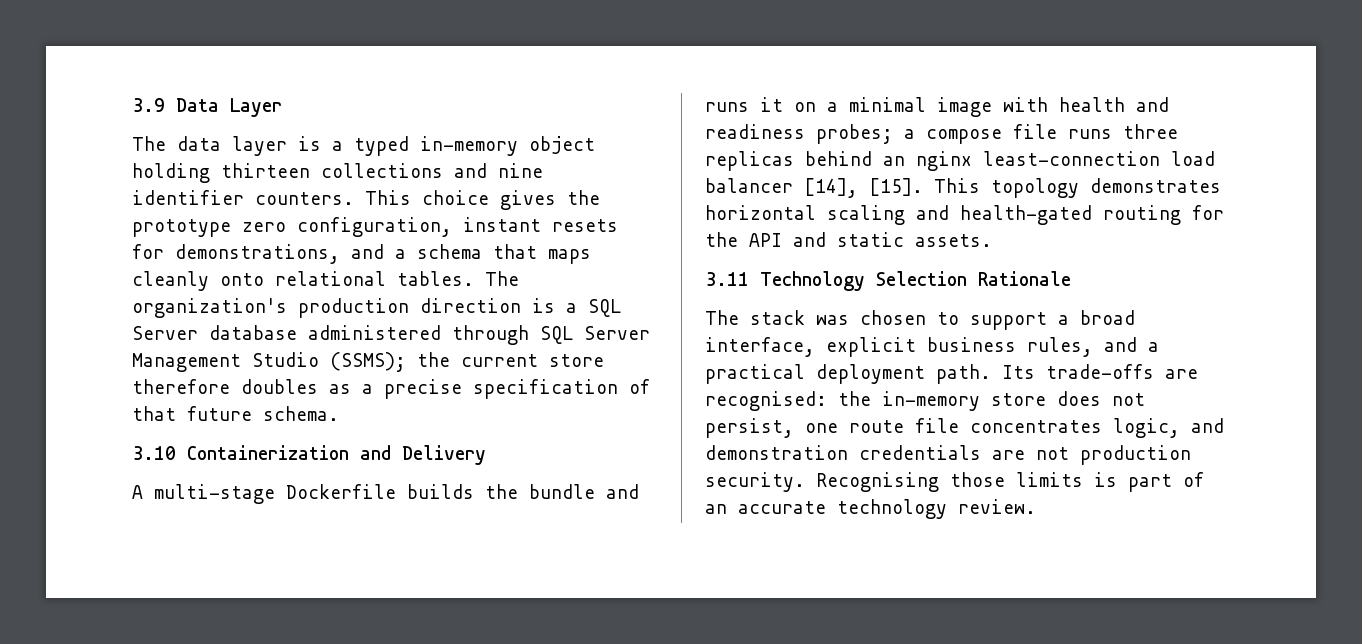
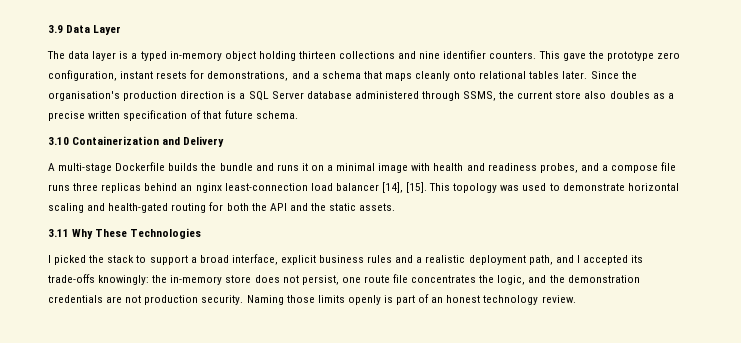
- This choice gives the prototype zero configuration, instant resets for demonstrations, and a schema that maps cleanly onto relational tables. The organization's production direction is a SQL Server database administered through SQL Server Management Studio (SSMS); the current store therefore doubles as a precise specification of that future schema.
+ This gave the prototype zero configuration, instant resets for demonstrations, and a schema that maps cleanly onto relational tables later. Since the organisation's production direction is a SQL Server database administered through SSMS, the current store also doubles as a precise written specification of that future schema.
- A multi-stage Dockerfile builds the bundle and runs it on a minimal image with health and readiness probes; a compose file runs three replicas behind an nginx least-connection load balancer [14], [15].
+ A multi-stage Dockerfile builds the bundle and runs it on a minimal image with health and readiness probes, and a compose file runs three replicas behind an nginx least-connection load balancer [14], [15].
- This topology demonstrates horizontal scaling and health-gated routing for the API and static assets.
+ This topology was used to demonstrate horizontal scaling and health-gated routing for both the API and the static assets.
- 3.11 Technology Selection Rationale
- The stack was chosen to support a broad interface, explicit business rules, and a practical deployment path. Its trade-offs are recognised: the in-memory store does not persist, one route file concentrates logic, and demonstration credentials are not production security.
+ 3.11 Why These Technologies
+ I picked the stack to support a broad interface, explicit business rules and a realistic deployment path, and I accepted its trade-offs knowingly: the in-memory store does not persist, one route file concentrates the logic, and the demonstration credentials are not production security.
- Recognising those limits is part of an accurate technology review.
+ Naming those limits openly is part of an honest technology review.

